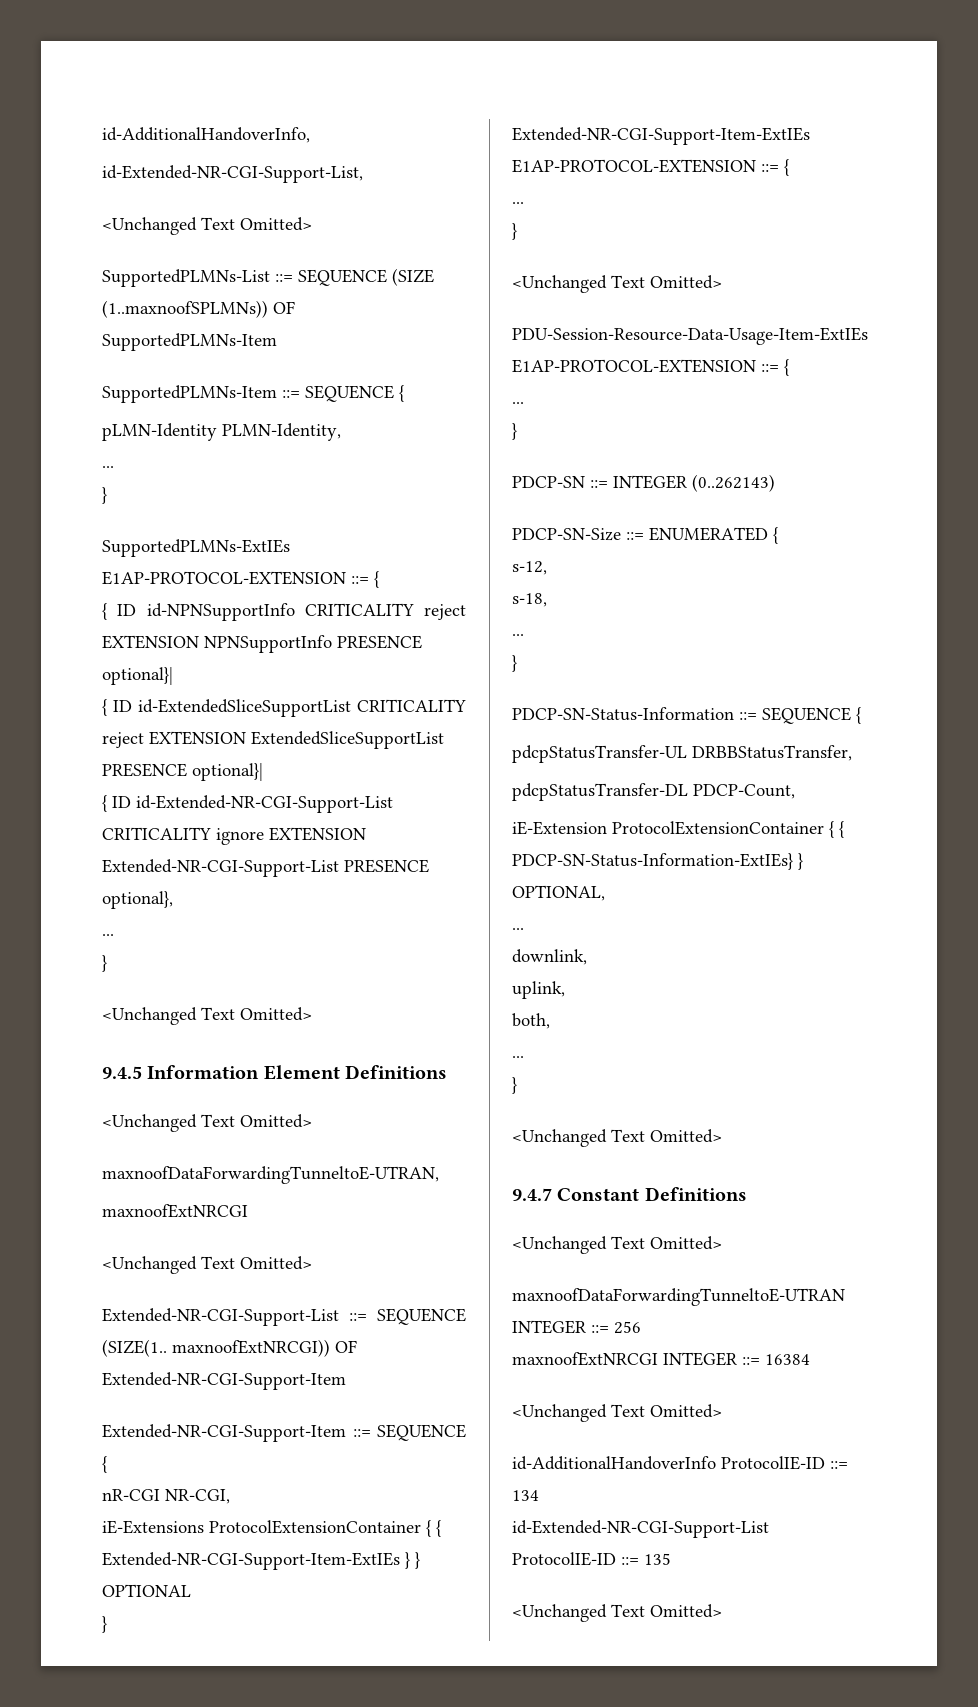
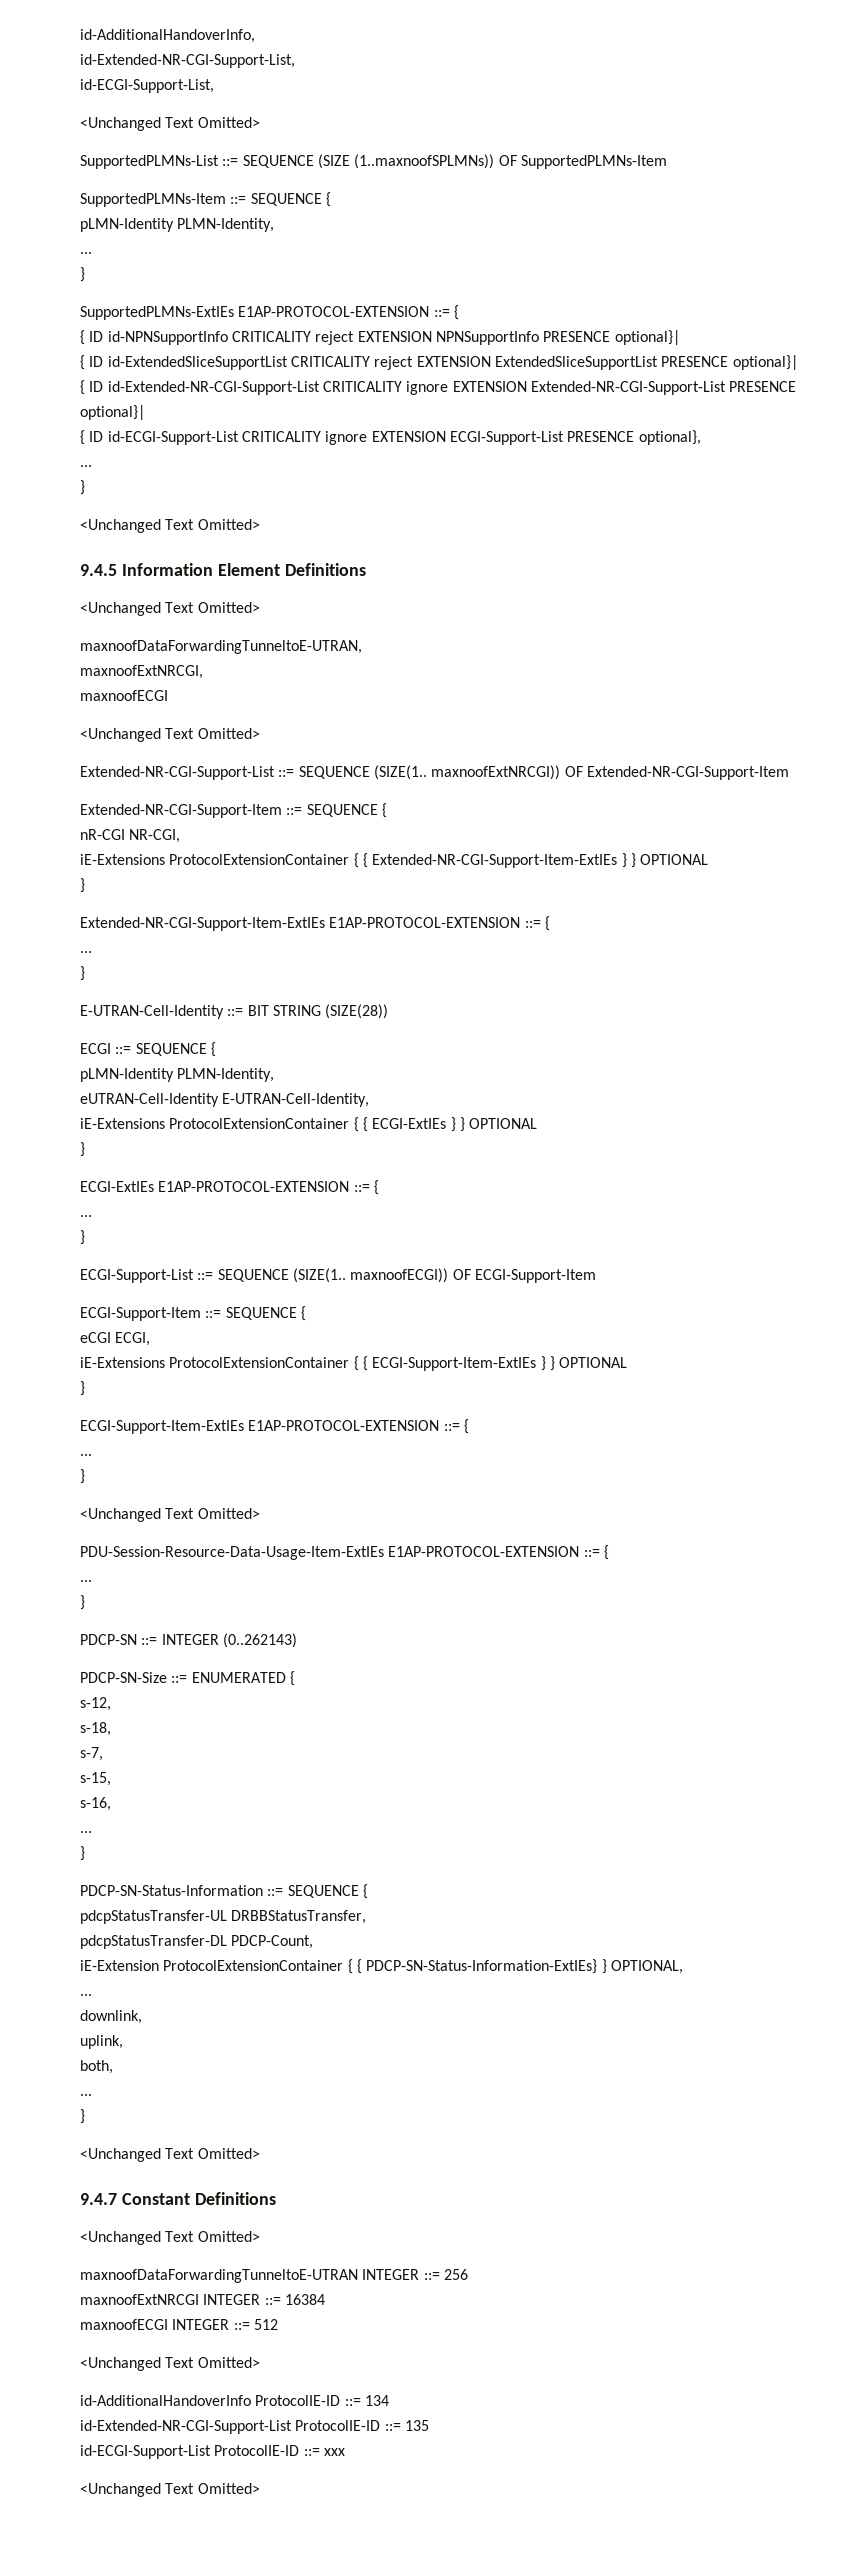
+ id-ECGI-Support-List,
- { ID id-Extended-NR-CGI-Support-List CRITICALITY ignore EXTENSION Extended-NR-CGI-Support-List PRESENCE optional},
+ { ID id-Extended-NR-CGI-Support-List CRITICALITY ignore EXTENSION Extended-NR-CGI-Support-List PRESENCE optional}|
+ { ID id-ECGI-Support-List CRITICALITY ignore EXTENSION ECGI-Support-List PRESENCE optional},
  maxnoofDataForwardingTunneltoE-UTRAN,
- maxnoofExtNRCGI
+ maxnoofExtNRCGI,
+ maxnoofECGI
+ E-UTRAN-Cell-Identity ::= BIT STRING (SIZE(28))
+ ECGI ::= SEQUENCE {
+ pLMN-Identity PLMN-Identity,
+ eUTRAN-Cell-Identity E-UTRAN-Cell-Identity,
+ iE-Extensions ProtocolExtensionContainer { { ECGI-ExtIEs } } OPTIONAL
+ }
+ ECGI-ExtIEs E1AP-PROTOCOL-EXTENSION ::= {
+ ...
+ }
+ ECGI-Support-List ::= SEQUENCE (SIZE(1.. maxnoofECGI)) OF ECGI-Support-Item
+ ECGI-Support-Item ::= SEQUENCE {
+ eCGI ECGI,
+ iE-Extensions ProtocolExtensionContainer { { ECGI-Support-Item-ExtIEs } } OPTIONAL
+ }
+ ECGI-Support-Item-ExtIEs E1AP-PROTOCOL-EXTENSION ::= {
+ ...
+ }
+ s-7,
+ s-15,
+ s-16,
+ maxnoofECGI INTEGER ::= 512
+ id-ECGI-Support-List ProtocolIE-ID ::= xxx

